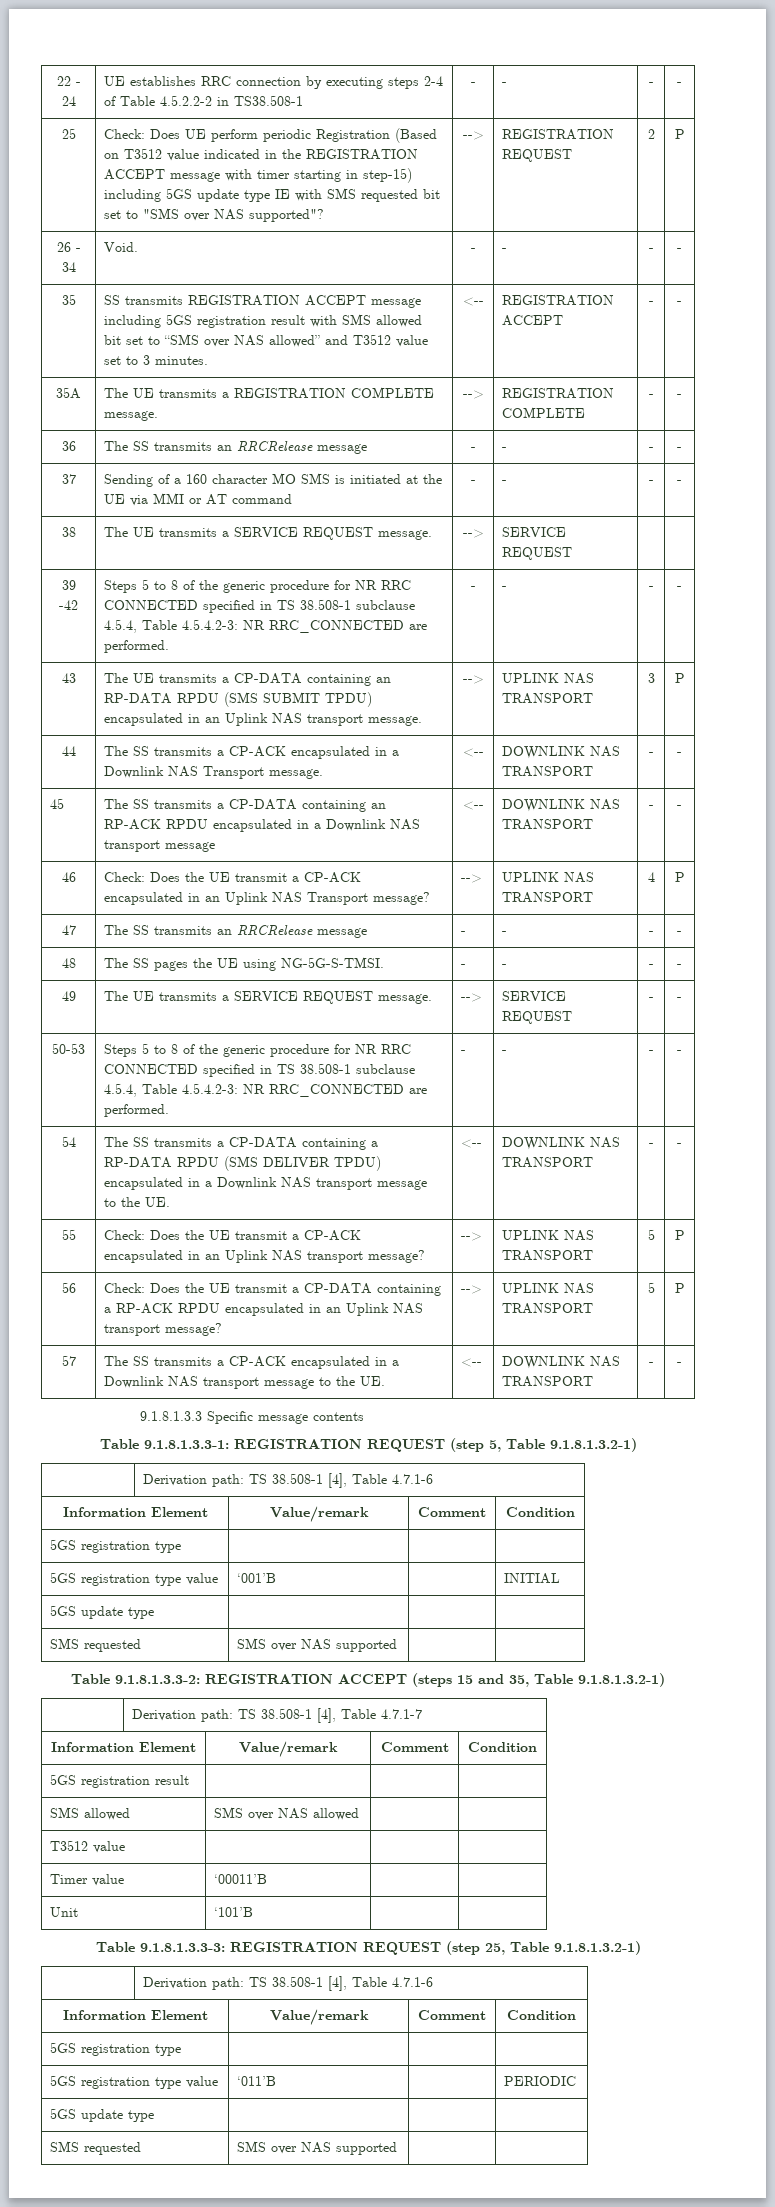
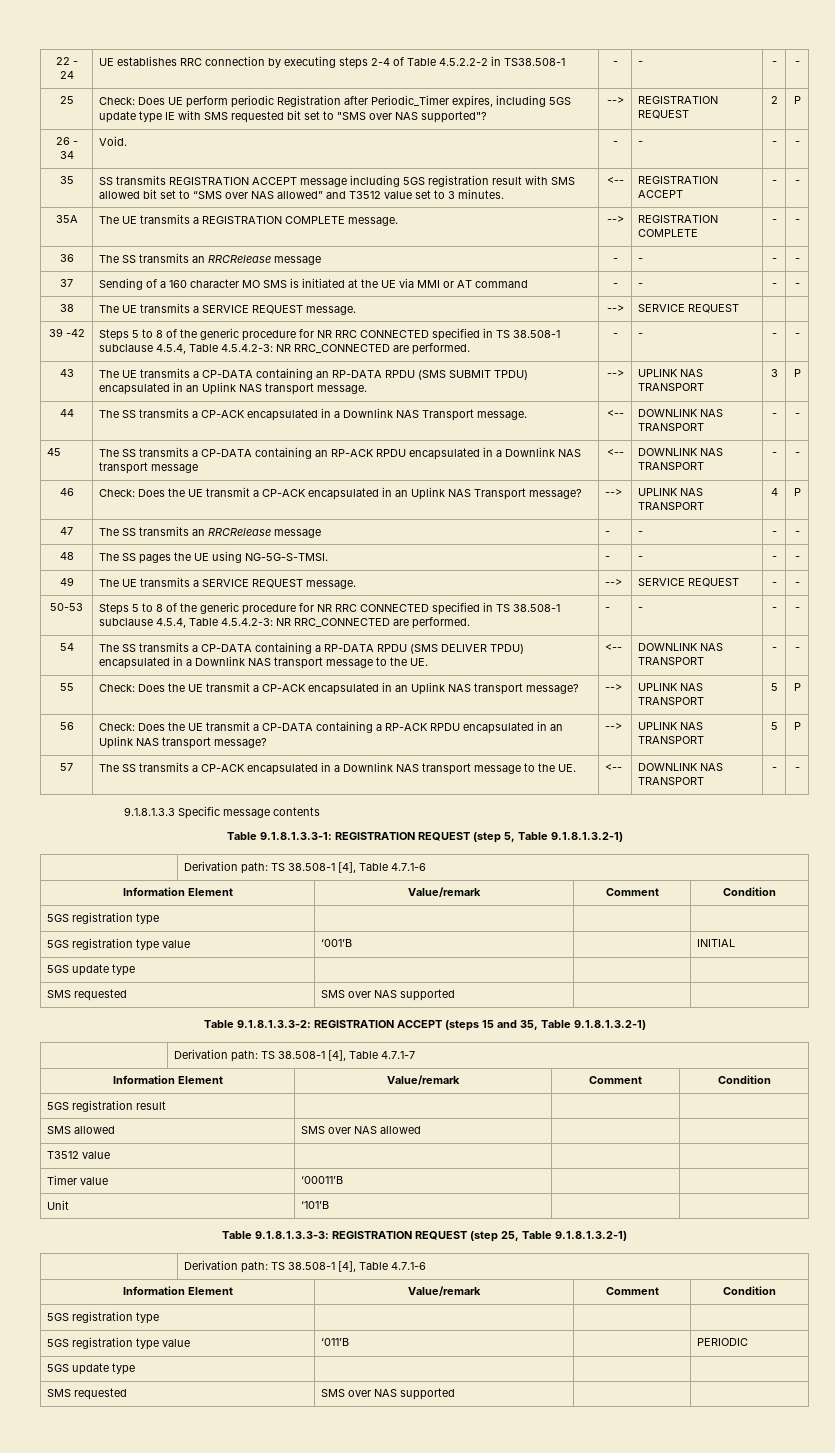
- Check: Does UE perform periodic Registration (Based on T3512 value indicated in the REGISTRATION ACCEPT message with timer starting in step-15) including 5GS update type IE with SMS requested bit set to "SMS over NAS supported"?
+ Check: Does UE perform periodic Registration after Periodic_Timer expires, including 5GS update type IE with SMS requested bit set to "SMS over NAS supported"?

